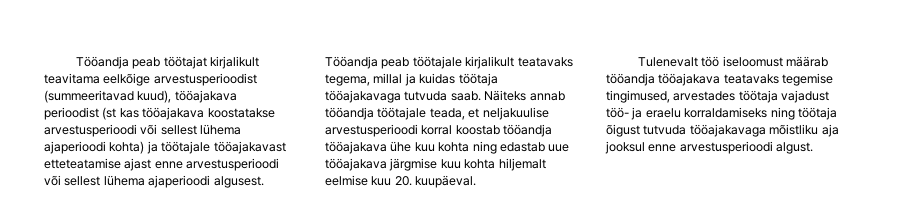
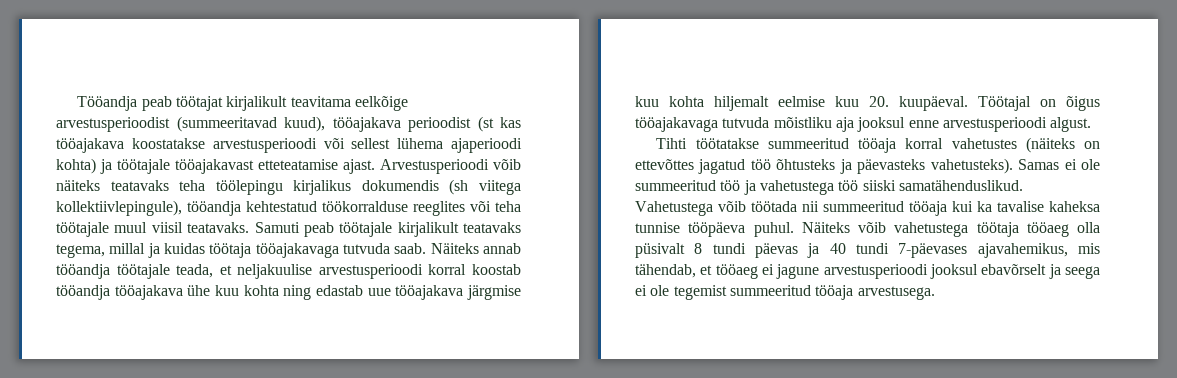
- Tööandja peab töötajat kirjalikult teavitama eelkõige arvestusperioodist (summeeritavad kuud), tööajakava perioodist (st kas tööajakava koostatakse arvestusperioodi või sellest lühema ajaperioodi kohta) ja töötajale tööajakavast etteteatamise ajast enne arvestusperioodi või sellest lühema ajaperioodi algusest. Tööandja peab töötajale kirjalikult teatavaks tegema, millal ja kuidas töötaja tööajakavaga tutvuda saab.
+ Tööandja peab töötajat kirjalikult teavitama eelkõige arvestusperioodist (summeeritavad kuud), tööajakava perioodist (st kas tööajakava koostatakse arvestusperioodi või sellest lühema ajaperioodi kohta) ja töötajale tööajakavast etteteatamise ajast. Arvestusperioodi võib näiteks teatavaks teha töölepingu kirjalikus dokumendis (sh viitega kollektiivlepingule), tööandja kehtestatud töökorralduse reeglites või teha töötajale muul viisil teatavaks. Samuti peab töötajale kirjalikult teatavaks tegema, millal ja kuidas töötaja tööajakavaga tutvuda saab.
- Näiteks annab tööandja töötajale teada, et neljakuulise arvestusperioodi korral koostab tööandja tööajakava ühe kuu kohta ning edastab uue tööajakava järgmise kuu kohta hiljemalt eelmise kuu 20. kuupäeval.
- Tulenevalt töö iseloomust määrab tööandja tööajakava teatavaks tegemise tingimused, arvestades töötaja vajadust töö- ja eraelu korraldamiseks ning töötaja õigust tutvuda tööajakavaga mõistliku aja jooksul enne arvestusperioodi algust.
+ Näiteks annab tööandja töötajale teada, et neljakuulise arvestusperioodi korral koostab tööandja tööajakava ühe kuu kohta ning edastab uue tööajakava järgmise kuu kohta hiljemalt eelmise kuu 20. kuupäeval. Töötajal on õigus tööajakavaga tutvuda mõistliku aja jooksul enne arvestusperioodi algust.
+ Tihti töötatakse summeeritud tööaja korral vahetustes (näiteks on ettevõttes jagatud töö õhtusteks ja päevasteks vahetusteks). Samas ei ole summeeritud töö ja vahetustega töö siiski samatähenduslikud. Vahetustega võib töötada nii summeeritud tööaja kui ka tavalise kaheksa tunnise tööpäeva puhul. Näiteks võib vahetustega töötaja tööaeg olla püsivalt 8 tundi päevas ja 40 tundi 7-päevases ajavahemikus, mis tähendab, et tööaeg ei jagune arvestusperioodi jooksul ebavõrselt ja seega ei ole tegemist summeeritud tööaja arvestusega.

